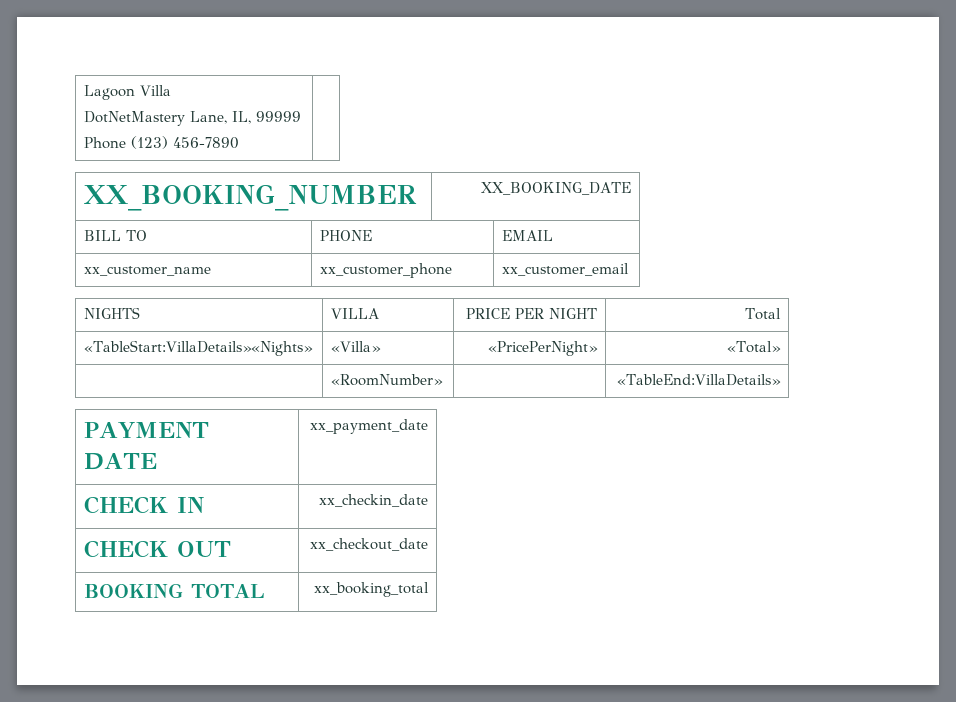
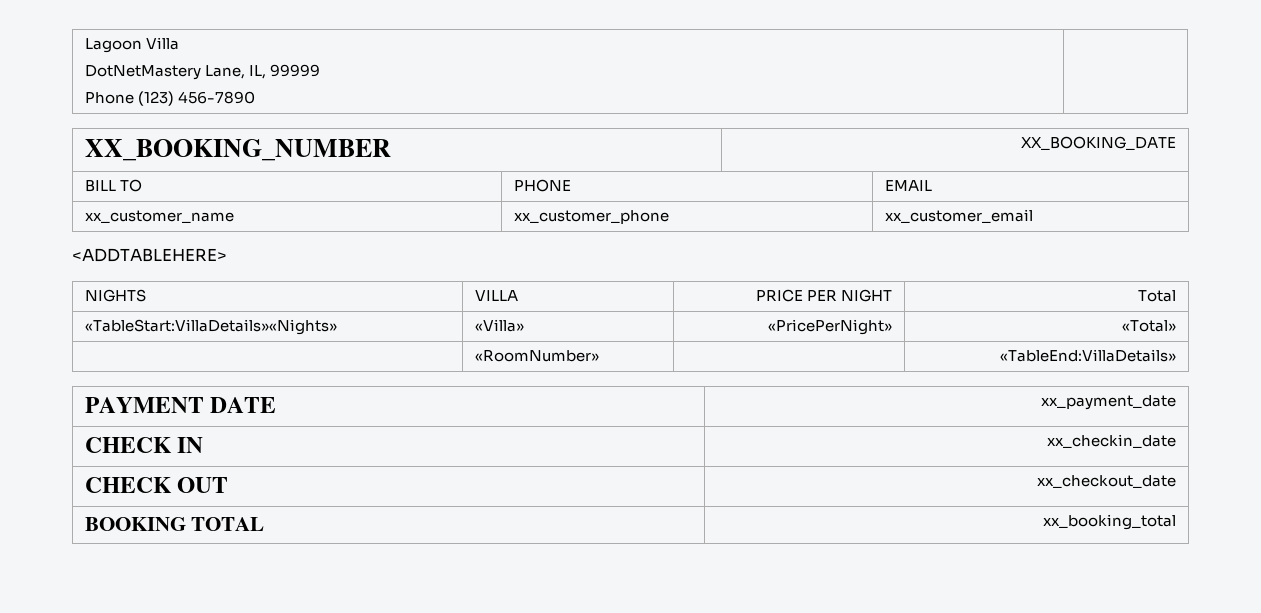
+ <ADDTABLEHERE>

